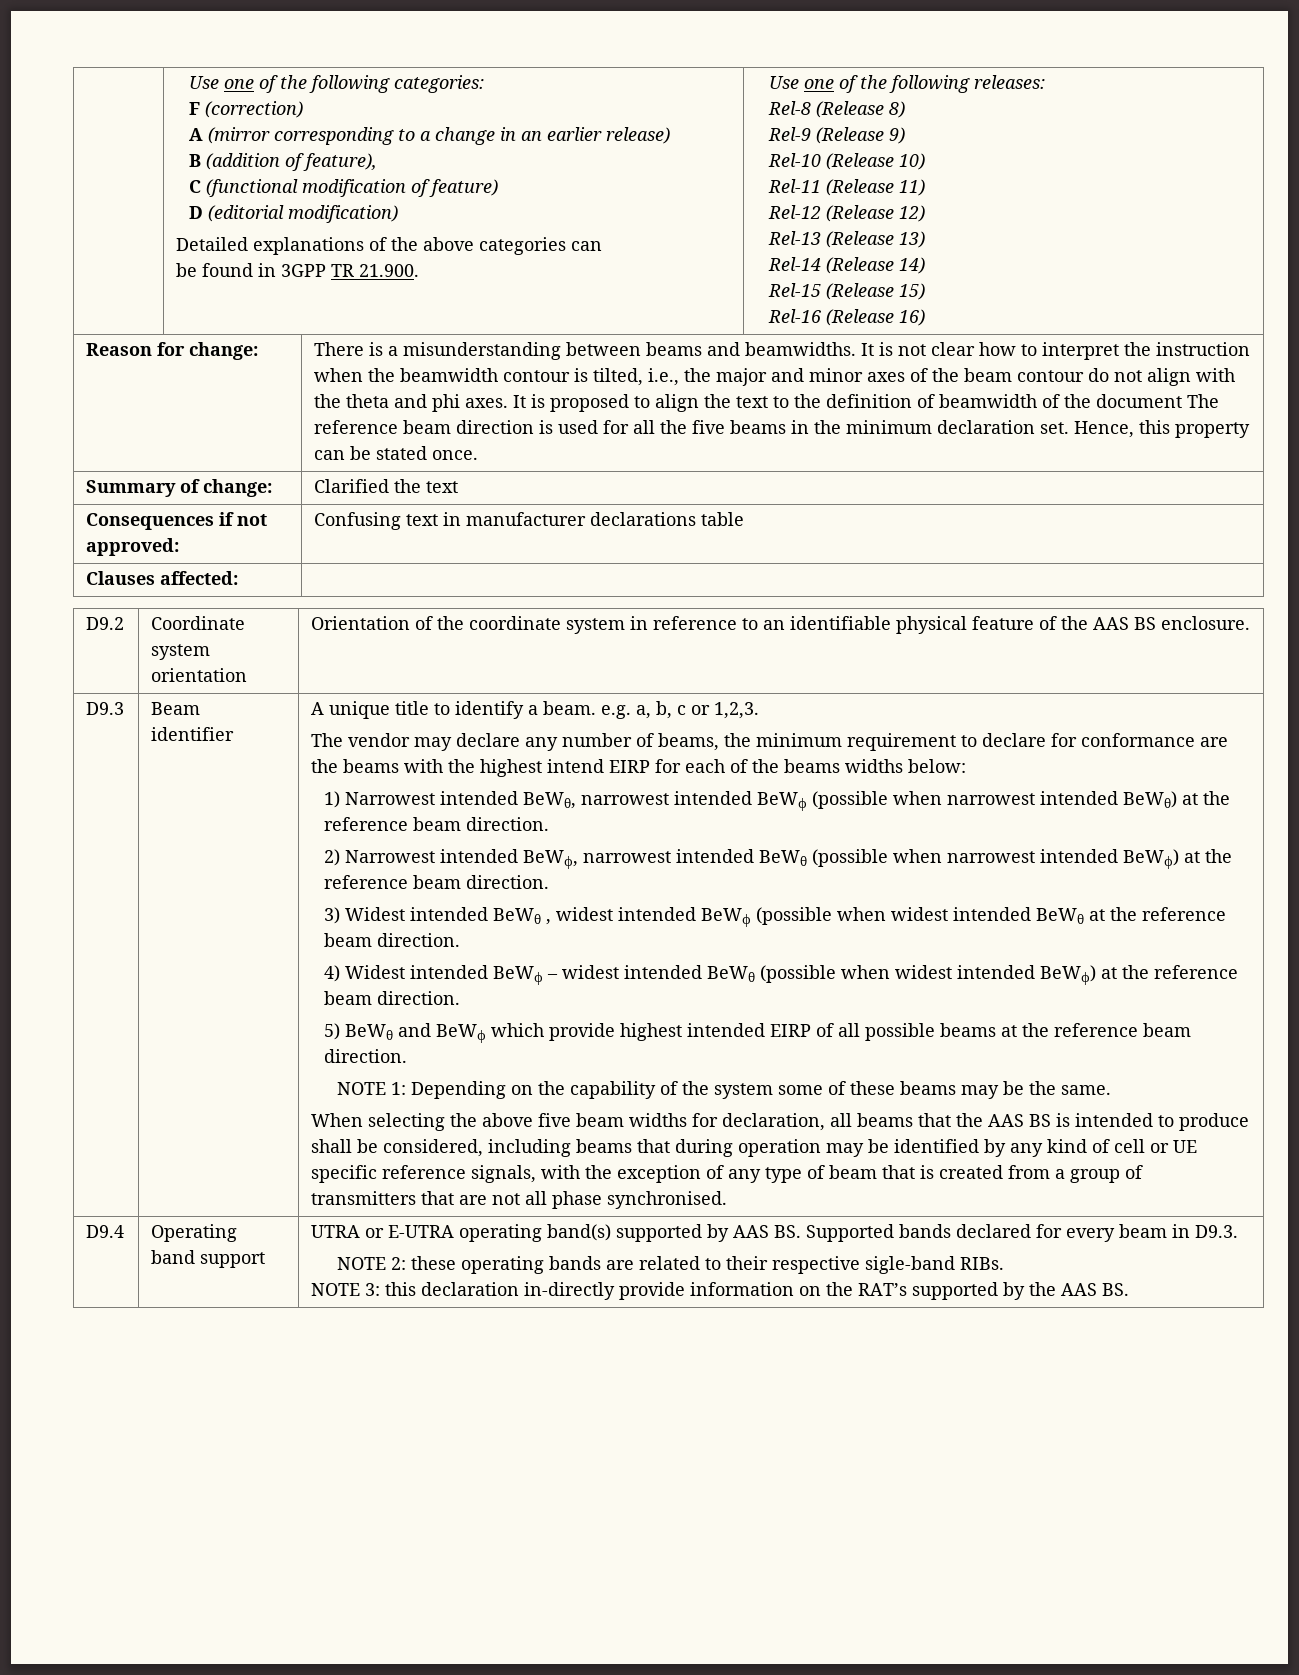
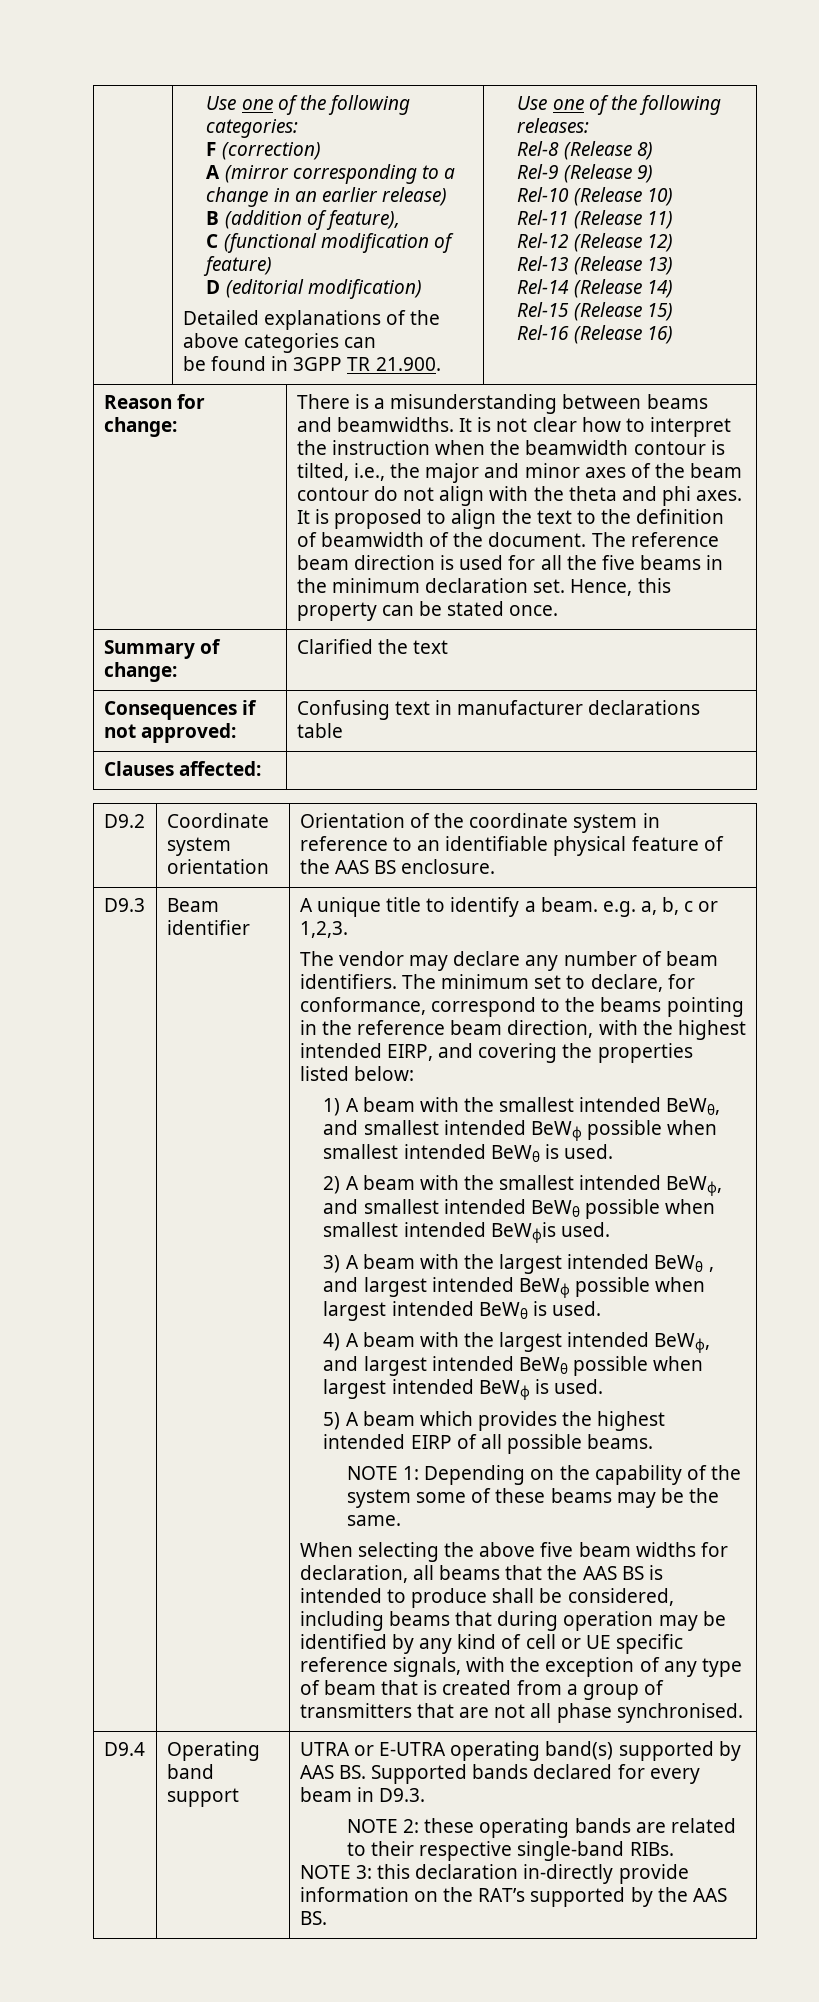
- It is proposed to align the text to the definition of beamwidth of the document The reference beam direction is used for all the five beams in the minimum declaration set.
+ It is proposed to align the text to the definition of beamwidth of the document. The reference beam direction is used for all the five beams in the minimum declaration set.
- The vendor may declare any number of beams, the minimum requirement to declare for conformance are the beams with the highest intend EIRP for each of the beams widths below:
- 1) Narrowest intended BeWθ, narrowest intended BeWϕ (possible when narrowest intended BeWθ) at the reference beam direction.
- 2) Narrowest intended BeWϕ, narrowest intended BeWθ (possible when narrowest intended BeWϕ) at the reference beam direction.
- 3) Widest intended BeWθ , widest intended BeWϕ (possible when widest intended BeWθ at the reference beam direction.
- 4) Widest intended BeWϕ – widest intended BeWθ (possible when widest intended BeWϕ) at the reference beam direction.
- 5) BeWθ and BeWϕ which provide highest intended EIRP of all possible beams at the reference beam direction.
+ The vendor may declare any number of beam identifiers. The minimum set to declare, for conformance, correspond to the beams pointing in the reference beam direction, with the highest intended EIRP, and covering the properties listed below:
+ 1) A beam with the smallest intended BeWθ, and smallest intended BeWϕ possible when smallest intended BeWθ is used.
+ 2) A beam with the smallest intended BeWϕ, and smallest intended BeWθ possible when smallest intended BeWϕis used.
+ 3) A beam with the largest intended BeWθ , and largest intended BeWϕ possible when largest intended BeWθ is used.
+ 4) A beam with the largest intended BeWϕ, and largest intended BeWθ possible when largest intended BeWϕ is used.
+ 5) A beam which provides the highest intended EIRP of all possible beams.
- NOTE 2: these operating bands are related to their respective sigle-band RIBs.
+ NOTE 2: these operating bands are related to their respective single-band RIBs.

